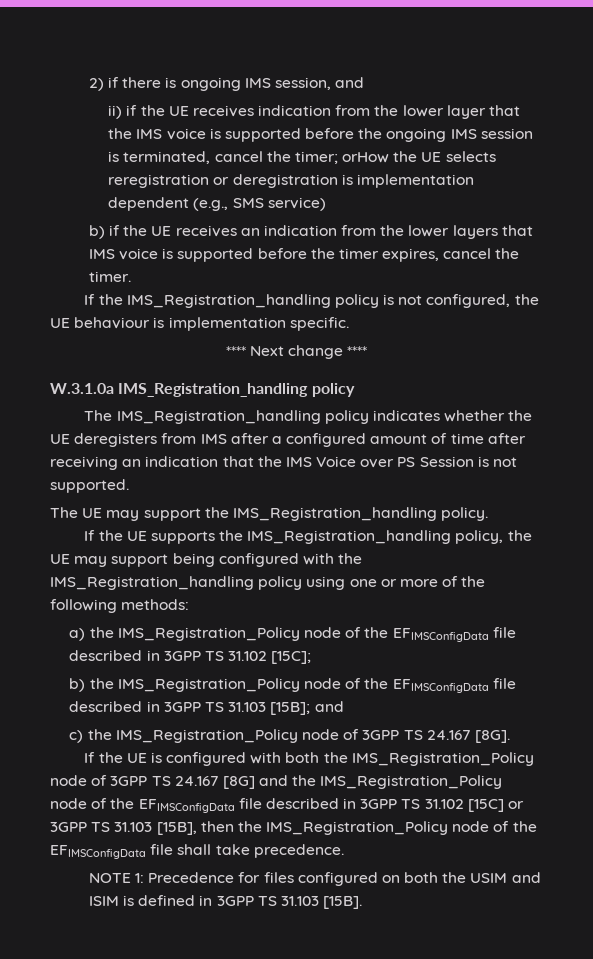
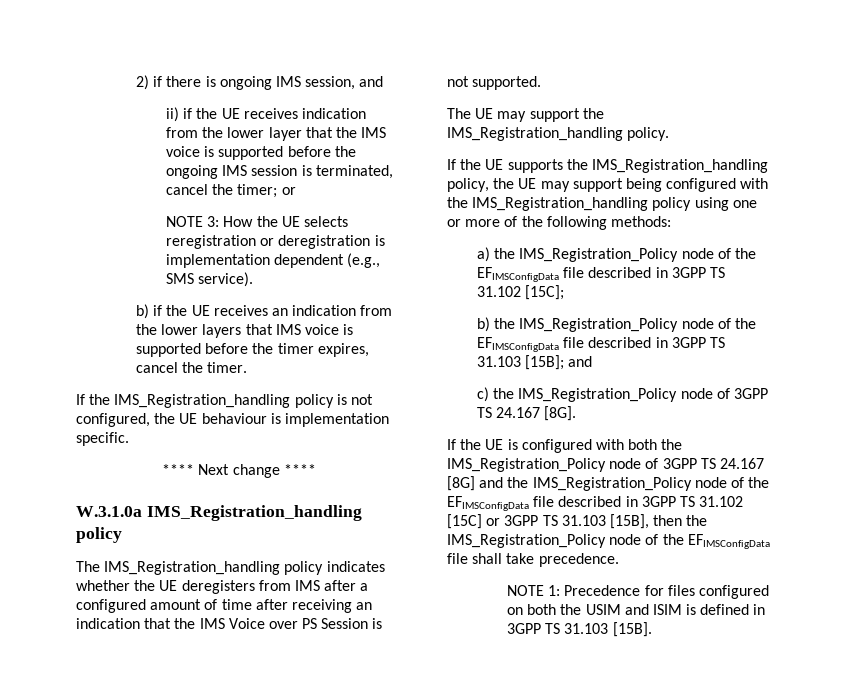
- ii) if the UE receives indication from the lower layer that the IMS voice is supported before the ongoing IMS session is terminated, cancel the timer; orHow the UE selects reregistration or deregistration is implementation dependent (e.g., SMS service)
+ ii) if the UE receives indication from the lower layer that the IMS voice is supported before the ongoing IMS session is terminated, cancel the timer; or
+ NOTE 3: How the UE selects reregistration or deregistration is implementation dependent (e.g., SMS service).

